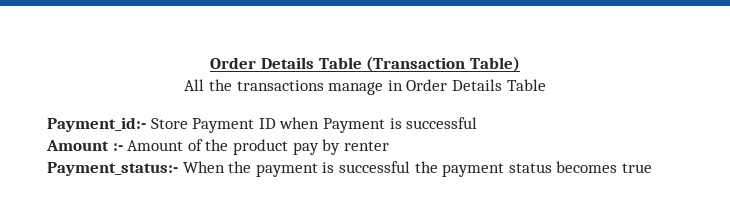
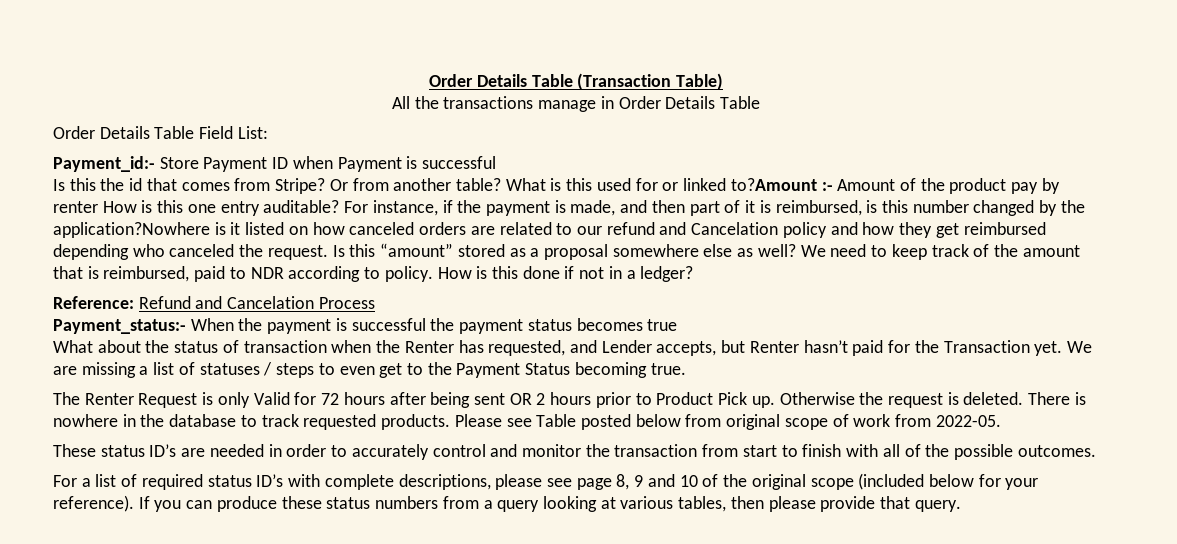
+ Order Details Table Field List:
- Amount :- Amount of the product pay by renter
+ Is this the id that comes from Stripe? Or from another table? What is this used for or linked to?Amount :- Amount of the product pay by renter How is this one entry auditable? For instance, if the payment is made, and then part of it is reimbursed, is this number changed by the application?Nowhere is it listed on how canceled orders are related to our refund and Cancelation policy and how they get reimbursed depending who canceled the request. Is this “amount” stored as a proposal somewhere else as well? We need to keep track of the amount that is reimbursed, paid to NDR according to policy. How is this done if not in a ledger?
+ Reference: Refund and Cancelation Process
+ What about the status of transaction when the Renter has requested, and Lender accepts, but Renter hasn’t paid for the Transaction yet. We are missing a list of statuses / steps to even get to the Payment Status becoming true.
+ The Renter Request is only Valid for 72 hours after being sent OR 2 hours prior to Product Pick up. Otherwise the request is deleted. There is nowhere in the database to track requested products. Please see Table posted below from original scope of work from 2022-05.
+ These status ID’s are needed in order to accurately control and monitor the transaction from start to finish with all of the possible outcomes.
+ For a list of required status ID’s with complete descriptions, please see page 8, 9 and 10 of the original scope (included below for your reference). If you can produce these status numbers from a query looking at various tables, then please provide that query.

